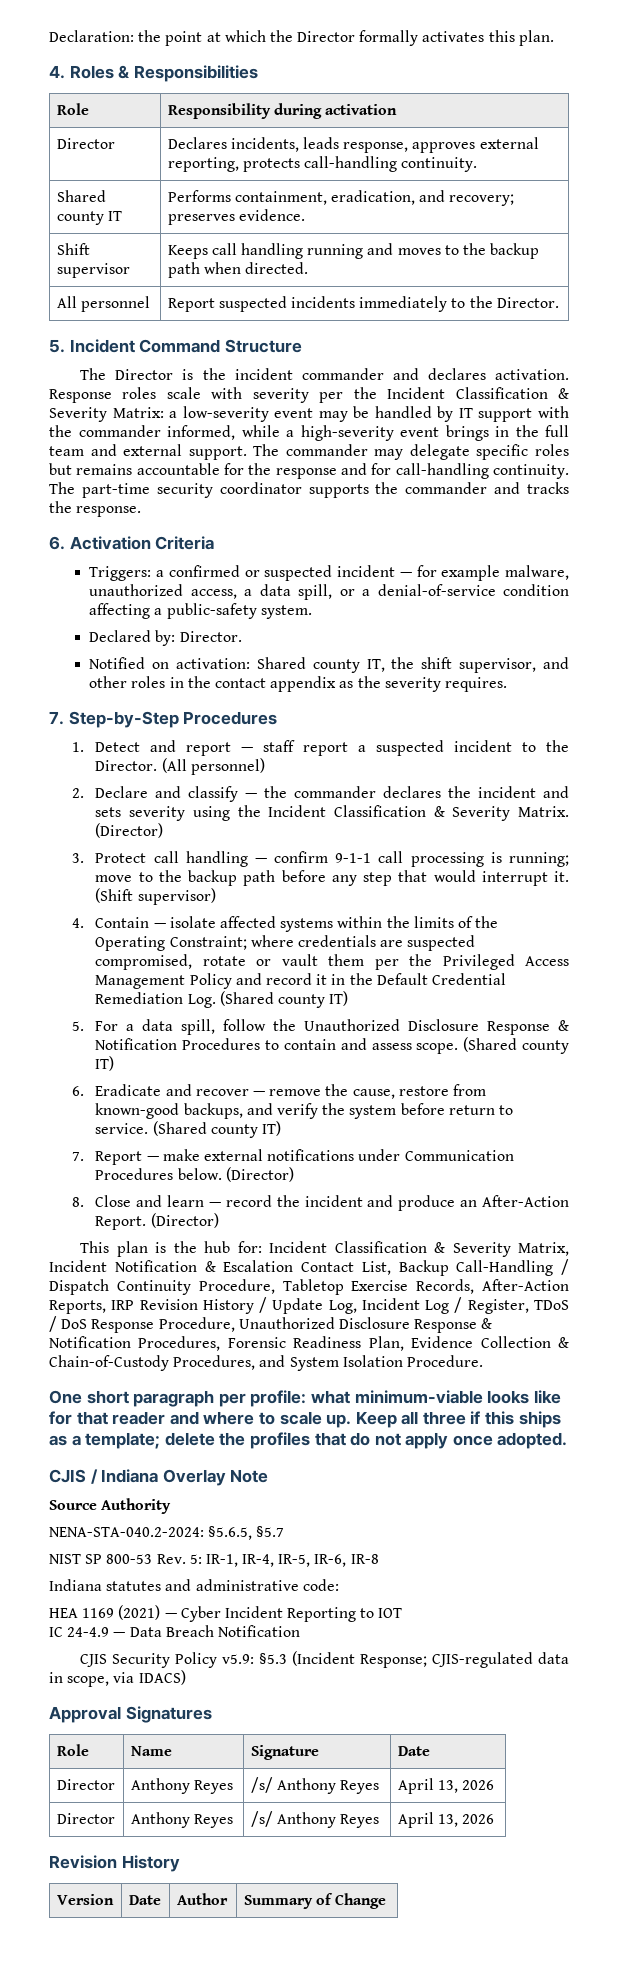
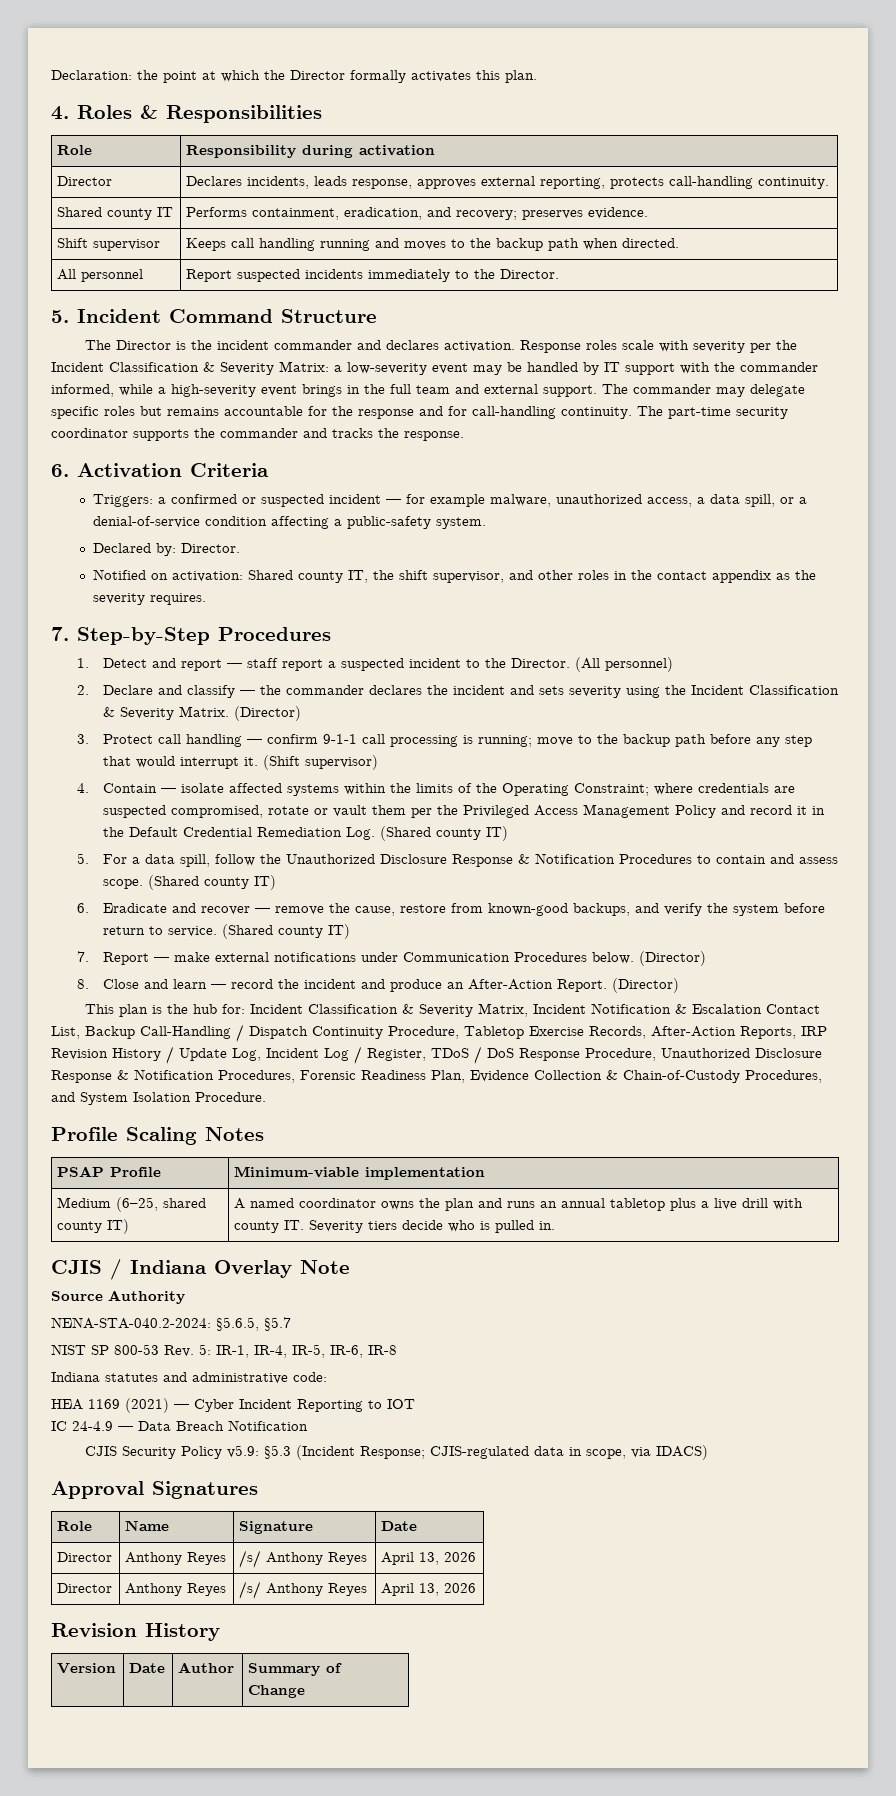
- One short paragraph per profile: what minimum-viable looks like for that reader and where to scale up. Keep all three if this ships as a template; delete the profiles that do not apply once adopted.
+ Profile Scaling Notes
+ PSAP Profile | Minimum-viable implementation
+ Medium (6–25, shared county IT) | A named coordinator owns the plan and runs an annual tabletop plus a live drill with county IT. Severity tiers decide who is pulled in.

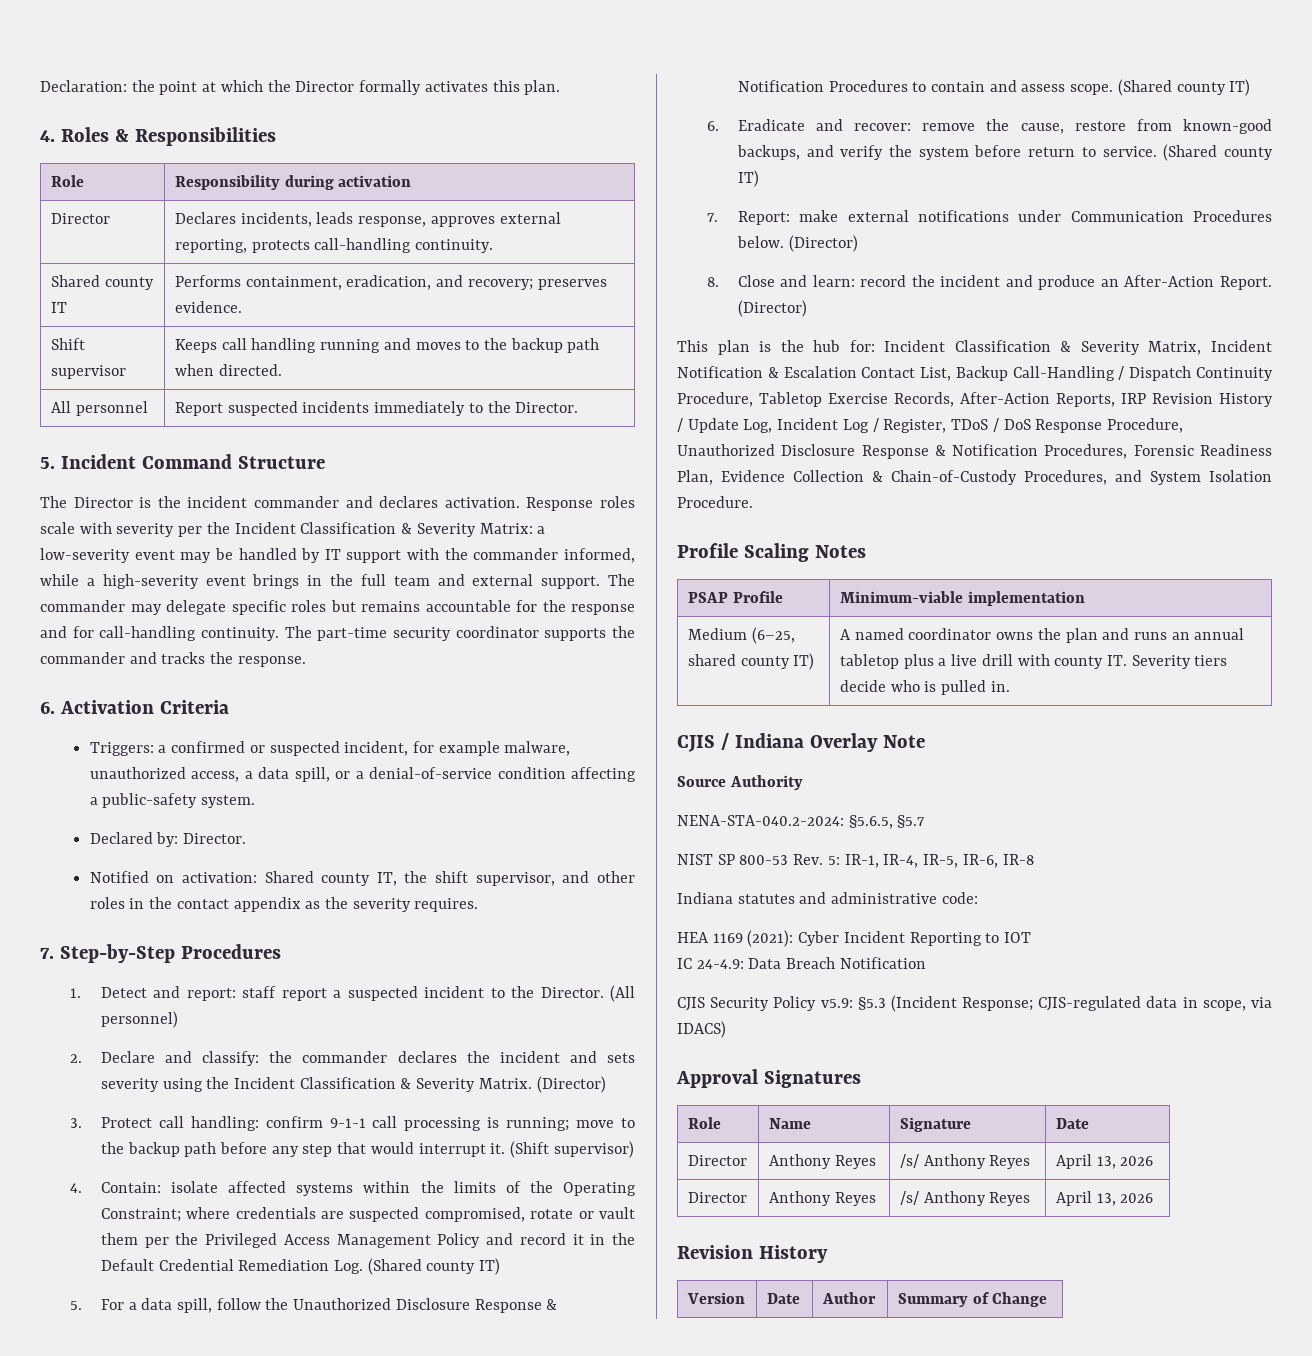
- Triggers: a confirmed or suspected incident — for example malware, unauthorized access, a data spill, or a denial-of-service condition affecting a public-safety system.
+ Triggers: a confirmed or suspected incident, for example malware, unauthorized access, a data spill, or a denial-of-service condition affecting a public-safety system.
- 1. Detect and report — staff report a suspected incident to the Director.
+ 1. Detect and report: staff report a suspected incident to the Director.
- 2. Declare and classify — the commander declares the incident and sets severity using the Incident Classification & Severity Matrix.
+ 2. Declare and classify: the commander declares the incident and sets severity using the Incident Classification & Severity Matrix.
- 3. Protect call handling — confirm 9-1-1 call processing is running; move to the backup path before any step that would interrupt it.
+ 3. Protect call handling: confirm 9-1-1 call processing is running; move to the backup path before any step that would interrupt it.
- 4. Contain — isolate affected systems within the limits of the Operating Constraint; where credentials are suspected compromised, rotate or vault them per the Privileged Access Management Policy and record it in the Default Credential Remediation Log. (Shared county IT)
+ 4. Contain: isolate affected systems within the limits of the Operating Constraint; where credentials are suspected compromised, rotate or vault them per the Privileged Access Management Policy and record it in the Default Credential Remediation Log. (Shared county IT)
- 6. Eradicate and recover — remove the cause, restore from known-good backups, and verify the system before return to service.
+ 6. Eradicate and recover: remove the cause, restore from known-good backups, and verify the system before return to service.
- 7. Report — make external notifications under Communication Procedures below.
+ 7. Report: make external notifications under Communication Procedures below.
- 8. Close and learn — record the incident and produce an After-Action Report.
+ 8. Close and learn: record the incident and produce an After-Action Report.
- HEA 1169 (2021) — Cyber Incident Reporting to IOT
+ HEA 1169 (2021): Cyber Incident Reporting to IOT
- IC 24-4.9 — Data Breach Notification
+ IC 24-4.9: Data Breach Notification

